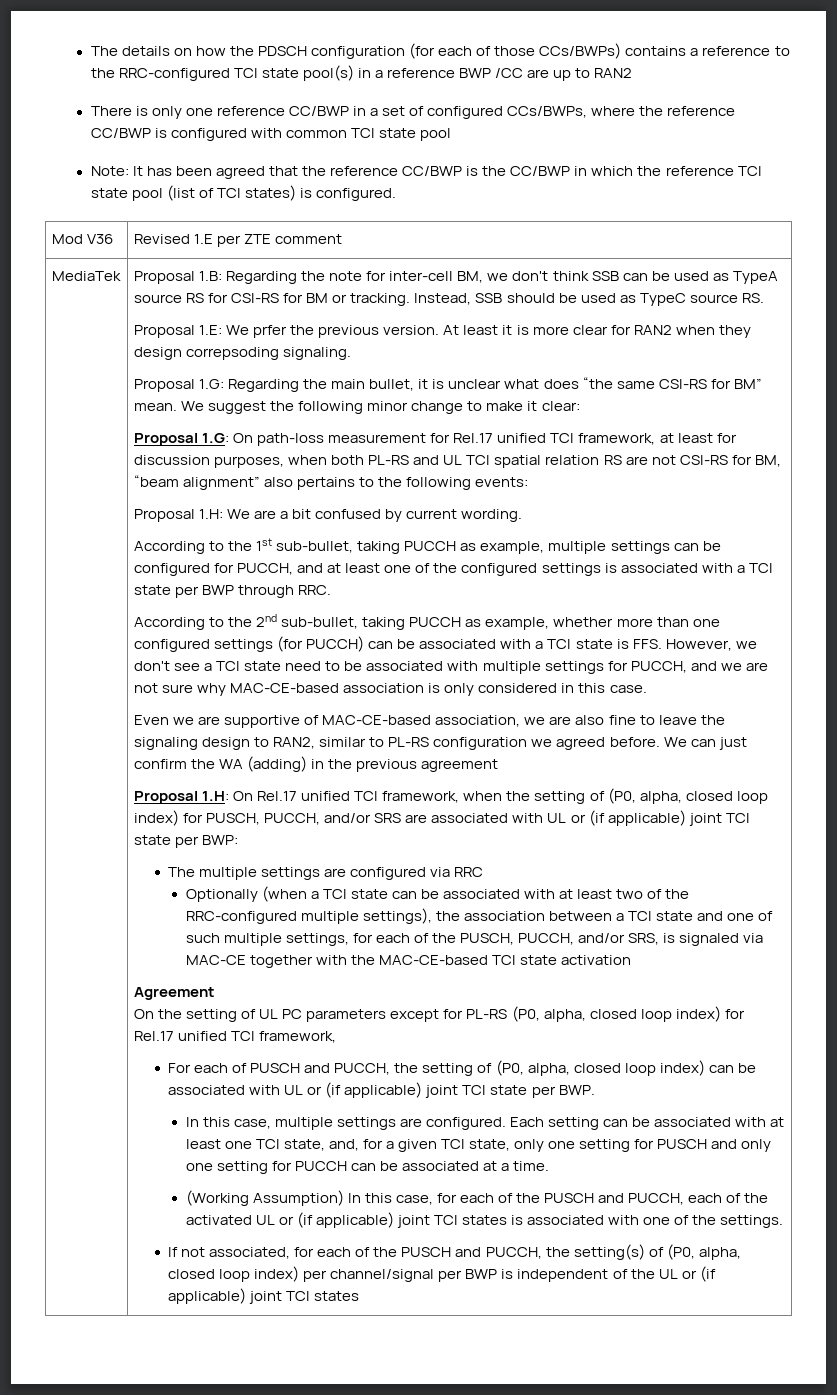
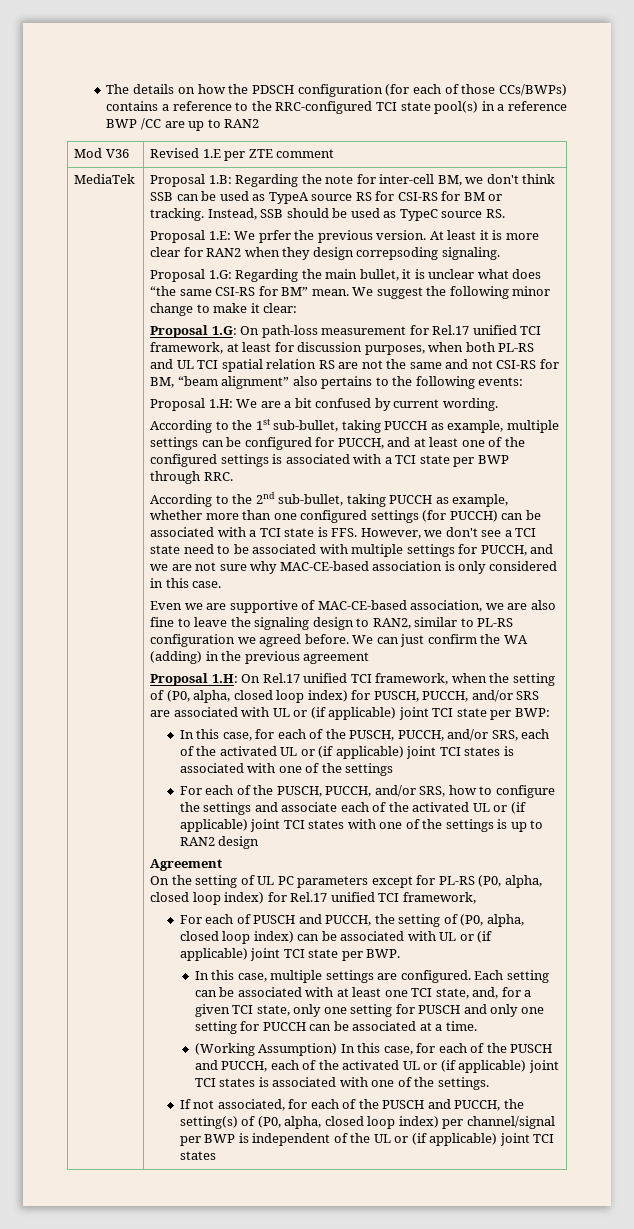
- There is only one reference CC/BWP in a set of configured CCs/BWPs, where the reference CC/BWP is configured with common TCI state pool
- Note: It has been agreed that the reference CC/BWP is the CC/BWP in which the reference TCI state pool (list of TCI states) is configured.
- Proposal 1.G: On path-loss measurement for Rel.17 unified TCI framework, at least for discussion purposes, when both PL-RS and UL TCI spatial relation RS are not CSI-RS for BM, “beam alignment” also pertains to the following events:
+ Proposal 1.G: On path-loss measurement for Rel.17 unified TCI framework, at least for discussion purposes, when both PL-RS and UL TCI spatial relation RS are not the same and not CSI-RS for BM, “beam alignment” also pertains to the following events:
- The multiple settings are configured via RRC
- Optionally (when a TCI state can be associated with at least two of the RRC-configured multiple settings), the association between a TCI state and one of such multiple settings, for each of the PUSCH, PUCCH, and/or SRS, is signaled via MAC-CE together with the MAC-CE-based TCI state activation
+ In this case, for each of the PUSCH, PUCCH, and/or SRS, each of the activated UL or (if applicable) joint TCI states is associated with one of the settings
+ For each of the PUSCH, PUCCH, and/or SRS, how to configure the settings and associate each of the activated UL or (if applicable) joint TCI states with one of the settings is up to RAN2 design

